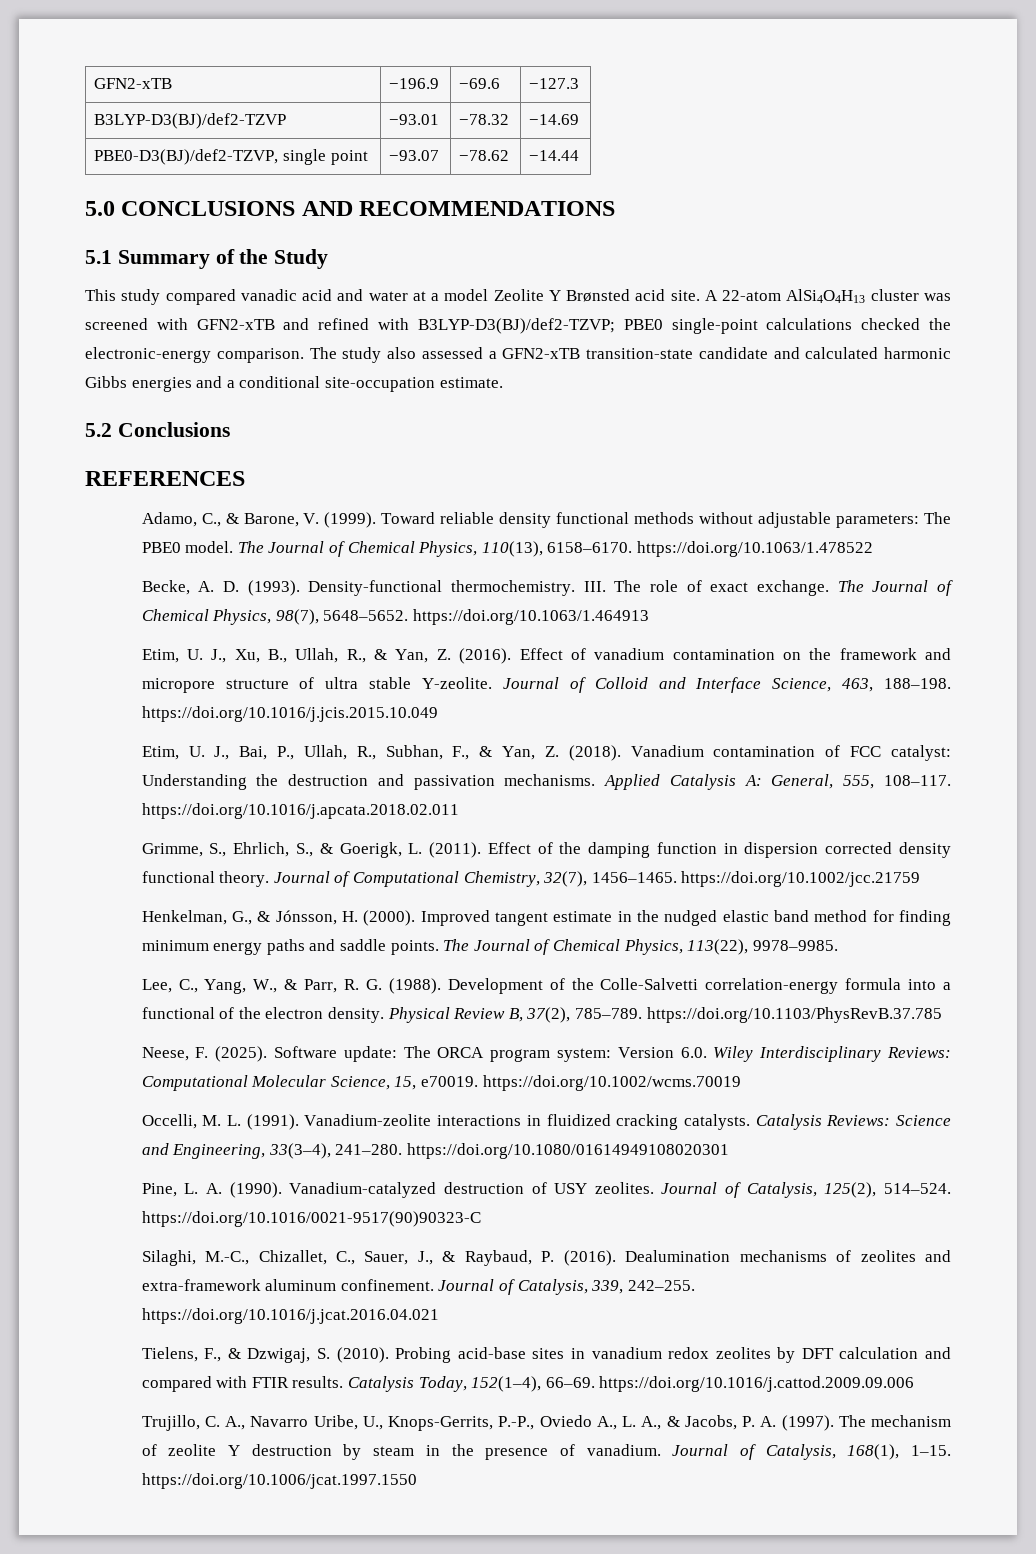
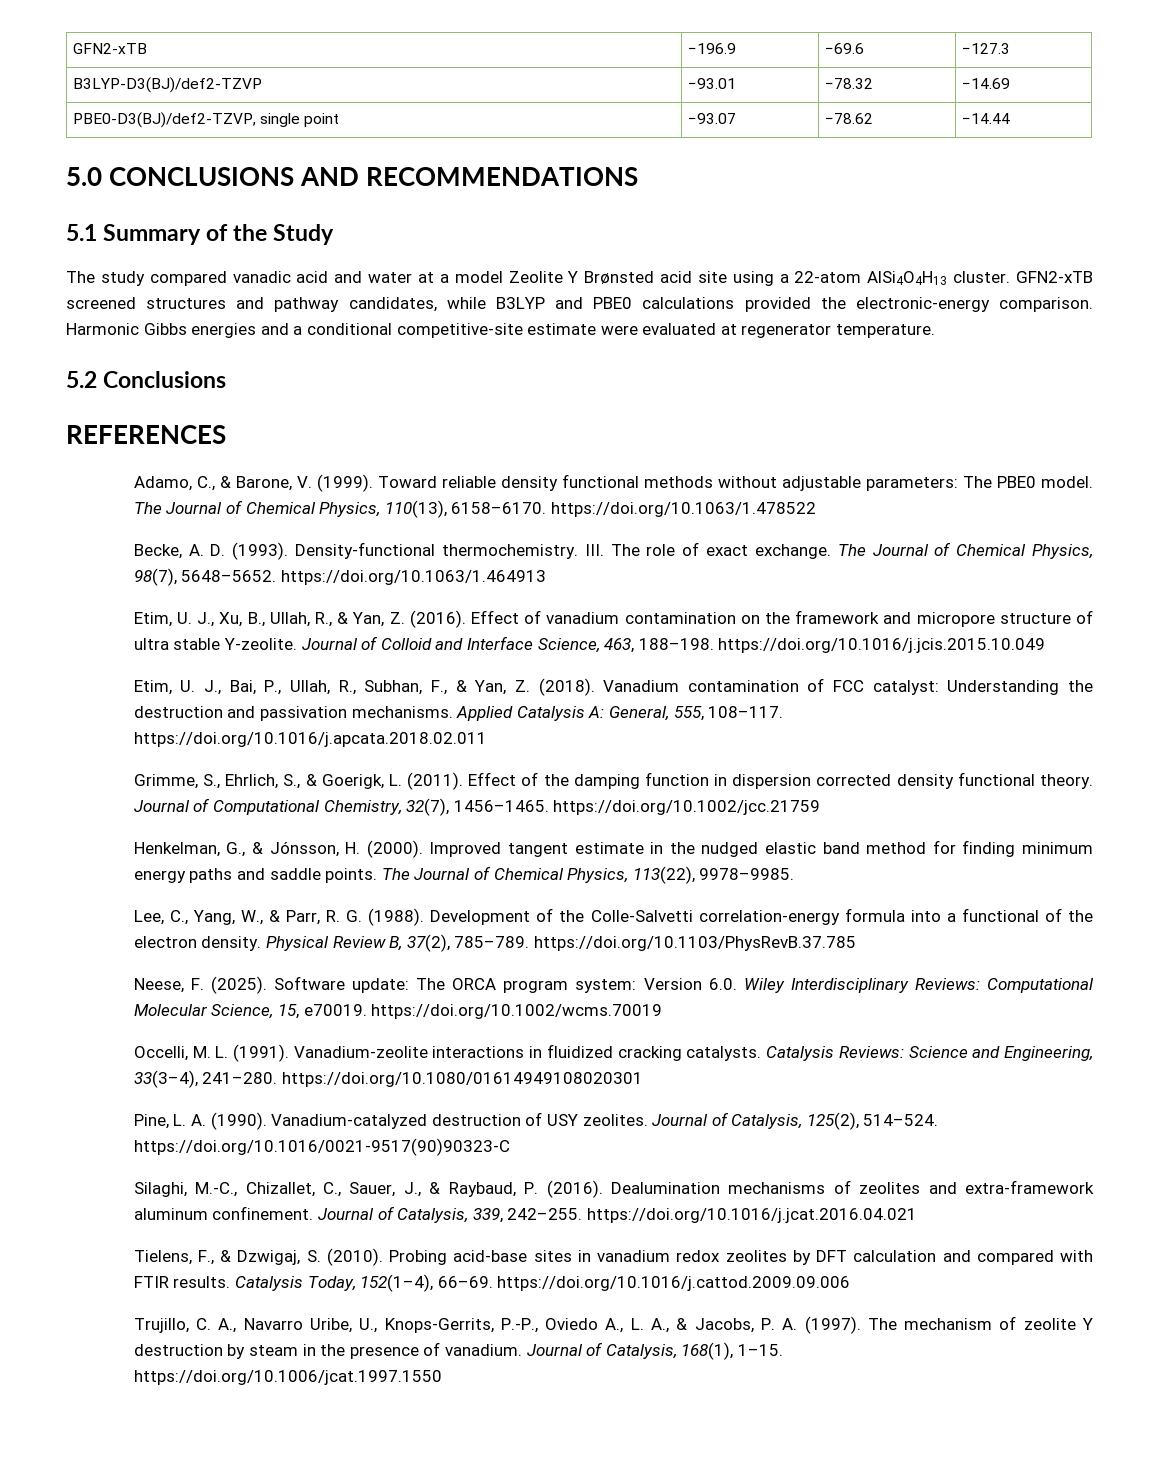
- This study compared vanadic acid and water at a model Zeolite Y Brønsted acid site. A 22-atom AlSi4O4H13 cluster was screened with GFN2-xTB and refined with B3LYP-D3(BJ)/def2-TZVP; PBE0 single-point calculations checked the electronic-energy comparison. The study also assessed a GFN2-xTB transition-state candidate and calculated harmonic Gibbs energies and a conditional site-occupation estimate.
+ The study compared vanadic acid and water at a model Zeolite Y Brønsted acid site using a 22-atom AlSi4O4H13 cluster. GFN2-xTB screened structures and pathway candidates, while B3LYP and PBE0 calculations provided the electronic-energy comparison. Harmonic Gibbs energies and a conditional competitive-site estimate were evaluated at regenerator temperature.

